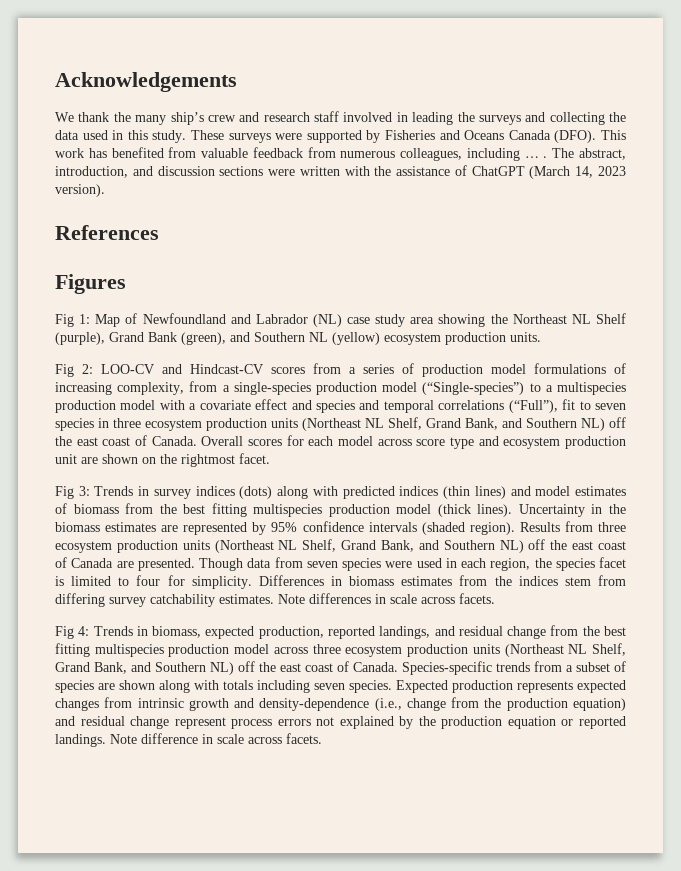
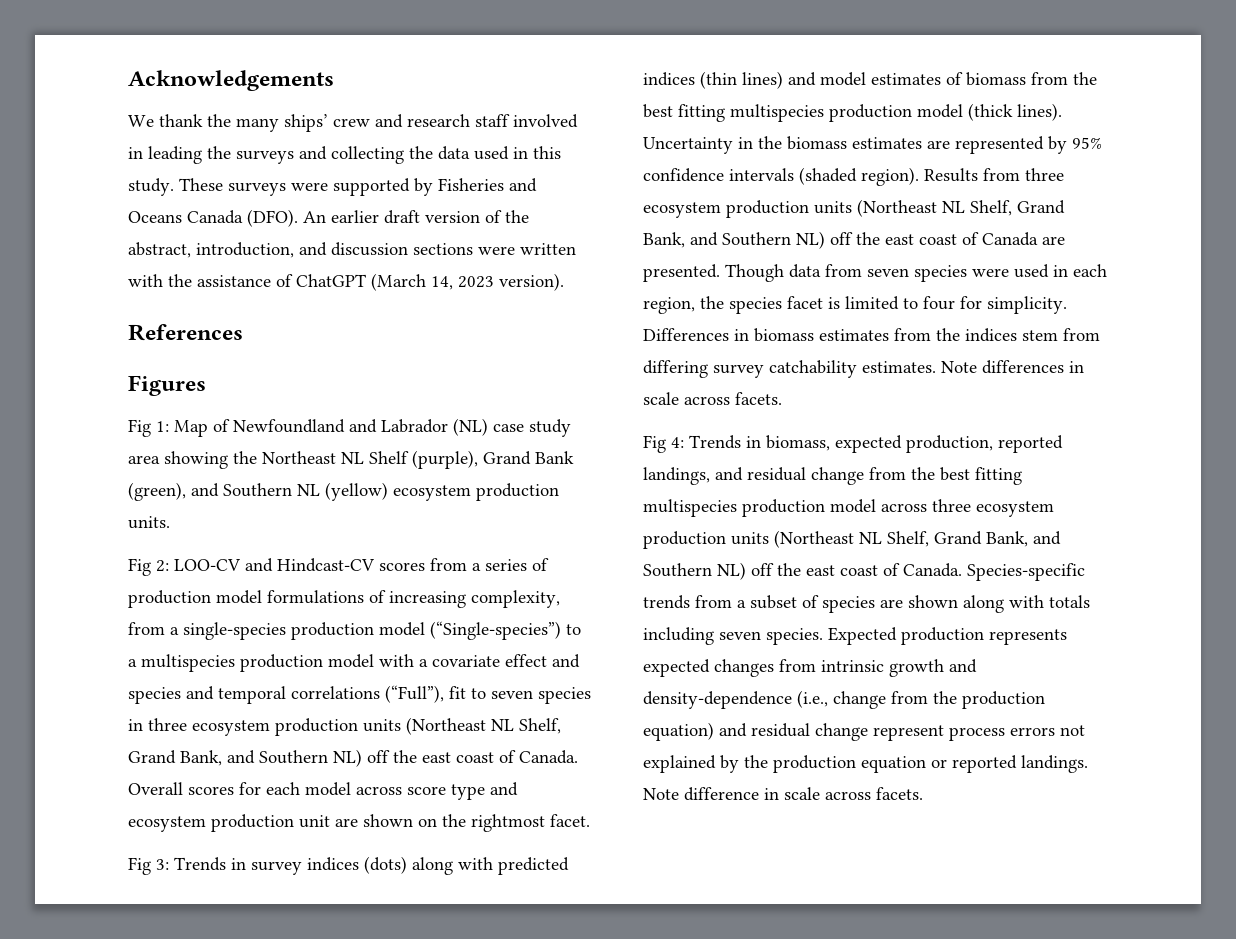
- We thank the many ship’s crew and research staff involved in leading the surveys and collecting the data used in this study.
+ We thank the many ships’ crew and research staff involved in leading the surveys and collecting the data used in this study.
- This work has benefited from valuable feedback from numerous colleagues, including … . The abstract, introduction, and discussion sections were written with the assistance of ChatGPT (March 14, 2023 version).
+ An earlier draft version of the abstract, introduction, and discussion sections were written with the assistance of ChatGPT (March 14, 2023 version).

